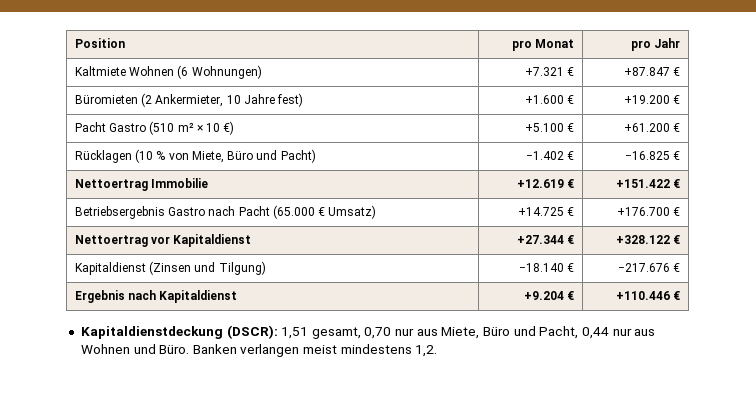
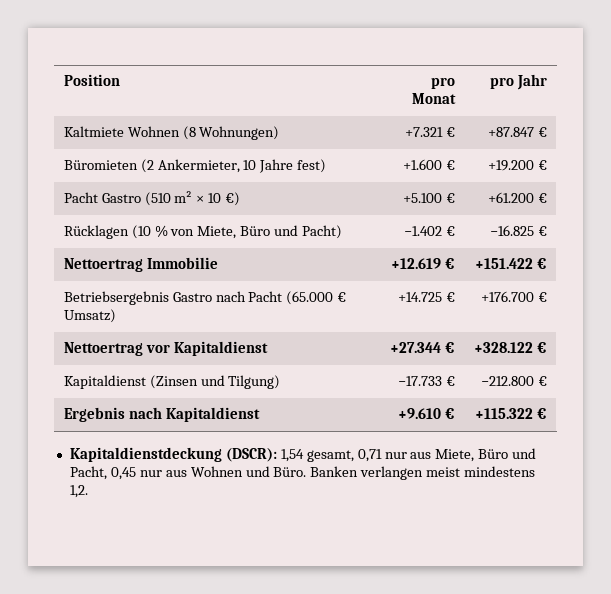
- Kaltmiete Wohnen (6 Wohnungen) | +7.321 € | +87.847 €
+ Kaltmiete Wohnen (8 Wohnungen) | +7.321 € | +87.847 €
- Kapitaldienst (Zinsen und Tilgung) | −18.140 € | −217.676 €
+ Kapitaldienst (Zinsen und Tilgung) | −17.733 € | −212.800 €
- Ergebnis nach Kapitaldienst | +9.204 € | +110.446 €
+ Ergebnis nach Kapitaldienst | +9.610 € | +115.322 €
- Kapitaldienstdeckung (DSCR): 1,51 gesamt, 0,70 nur aus Miete, Büro und Pacht, 0,44 nur aus Wohnen und Büro.
+ Kapitaldienstdeckung (DSCR): 1,54 gesamt, 0,71 nur aus Miete, Büro und Pacht, 0,45 nur aus Wohnen und Büro.

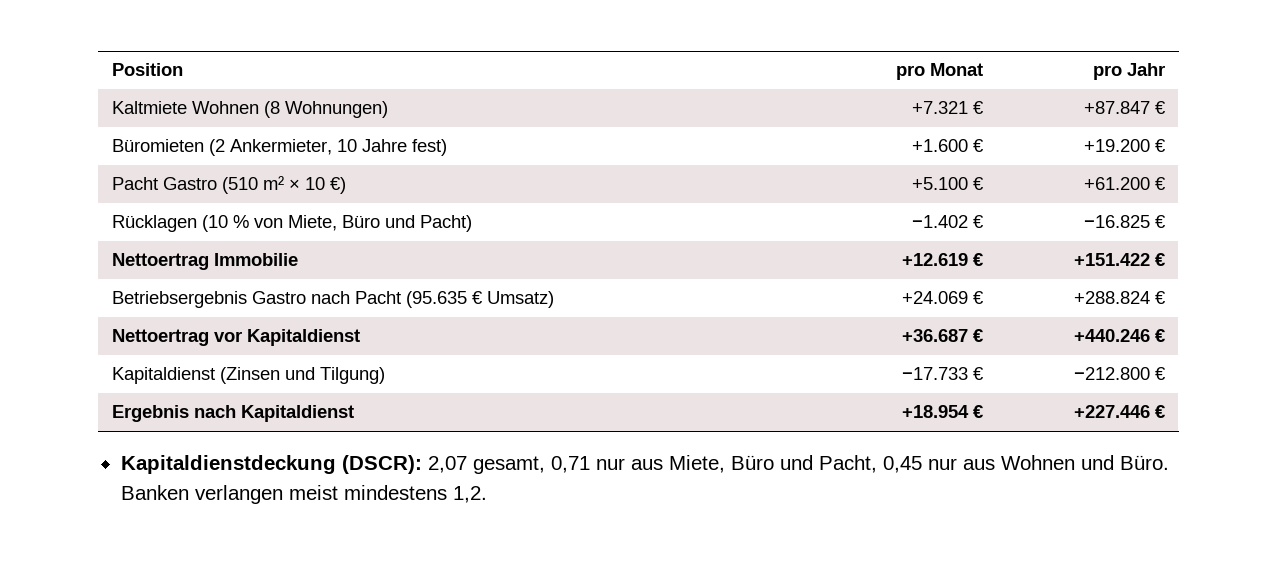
- Betriebsergebnis Gastro nach Pacht (65.000 € Umsatz) | +14.725 € | +176.700 €
+ Betriebsergebnis Gastro nach Pacht (95.635 € Umsatz) | +24.069 € | +288.824 €
- Nettoertrag vor Kapitaldienst | +27.344 € | +328.122 €
+ Nettoertrag vor Kapitaldienst | +36.687 € | +440.246 €
- Ergebnis nach Kapitaldienst | +9.610 € | +115.322 €
+ Ergebnis nach Kapitaldienst | +18.954 € | +227.446 €
- Kapitaldienstdeckung (DSCR): 1,54 gesamt, 0,71 nur aus Miete, Büro und Pacht, 0,45 nur aus Wohnen und Büro.
+ Kapitaldienstdeckung (DSCR): 2,07 gesamt, 0,71 nur aus Miete, Büro und Pacht, 0,45 nur aus Wohnen und Büro.

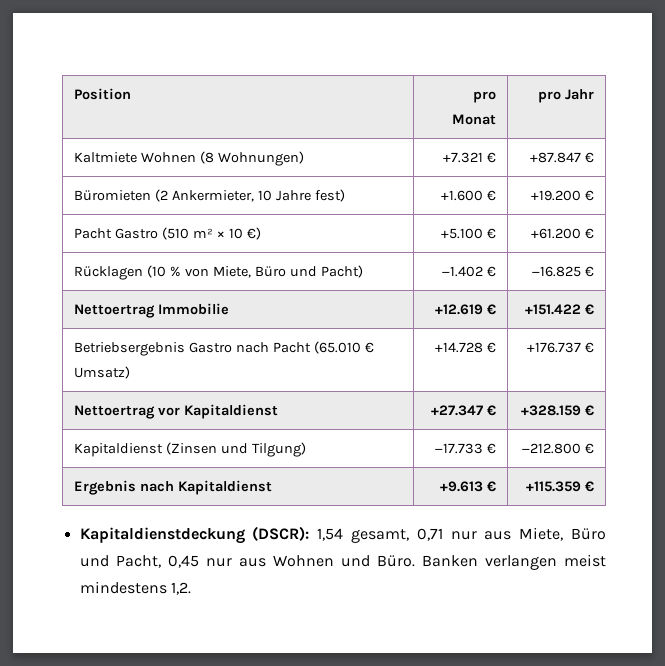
- Betriebsergebnis Gastro nach Pacht (95.635 € Umsatz) | +24.069 € | +288.824 €
+ Betriebsergebnis Gastro nach Pacht (65.010 € Umsatz) | +14.728 € | +176.737 €
- Nettoertrag vor Kapitaldienst | +36.687 € | +440.246 €
+ Nettoertrag vor Kapitaldienst | +27.347 € | +328.159 €
- Ergebnis nach Kapitaldienst | +18.954 € | +227.446 €
+ Ergebnis nach Kapitaldienst | +9.613 € | +115.359 €
- Kapitaldienstdeckung (DSCR): 2,07 gesamt, 0,71 nur aus Miete, Büro und Pacht, 0,45 nur aus Wohnen und Büro.
+ Kapitaldienstdeckung (DSCR): 1,54 gesamt, 0,71 nur aus Miete, Büro und Pacht, 0,45 nur aus Wohnen und Büro.

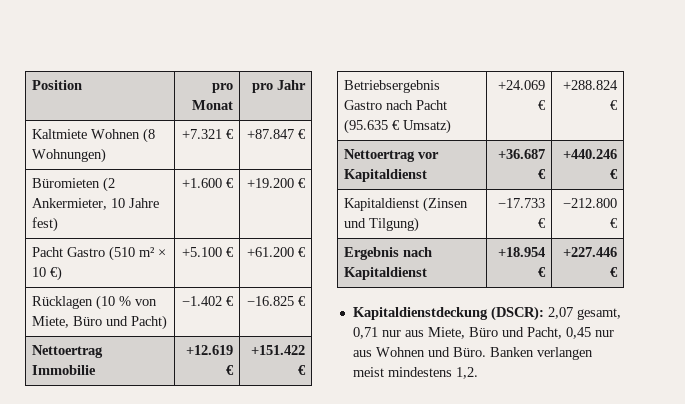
- Betriebsergebnis Gastro nach Pacht (65.010 € Umsatz) | +14.728 € | +176.737 €
+ Betriebsergebnis Gastro nach Pacht (95.635 € Umsatz) | +24.069 € | +288.824 €
- Nettoertrag vor Kapitaldienst | +27.347 € | +328.159 €
+ Nettoertrag vor Kapitaldienst | +36.687 € | +440.246 €
- Ergebnis nach Kapitaldienst | +9.613 € | +115.359 €
+ Ergebnis nach Kapitaldienst | +18.954 € | +227.446 €
- Kapitaldienstdeckung (DSCR): 1,54 gesamt, 0,71 nur aus Miete, Büro und Pacht, 0,45 nur aus Wohnen und Büro.
+ Kapitaldienstdeckung (DSCR): 2,07 gesamt, 0,71 nur aus Miete, Büro und Pacht, 0,45 nur aus Wohnen und Büro.

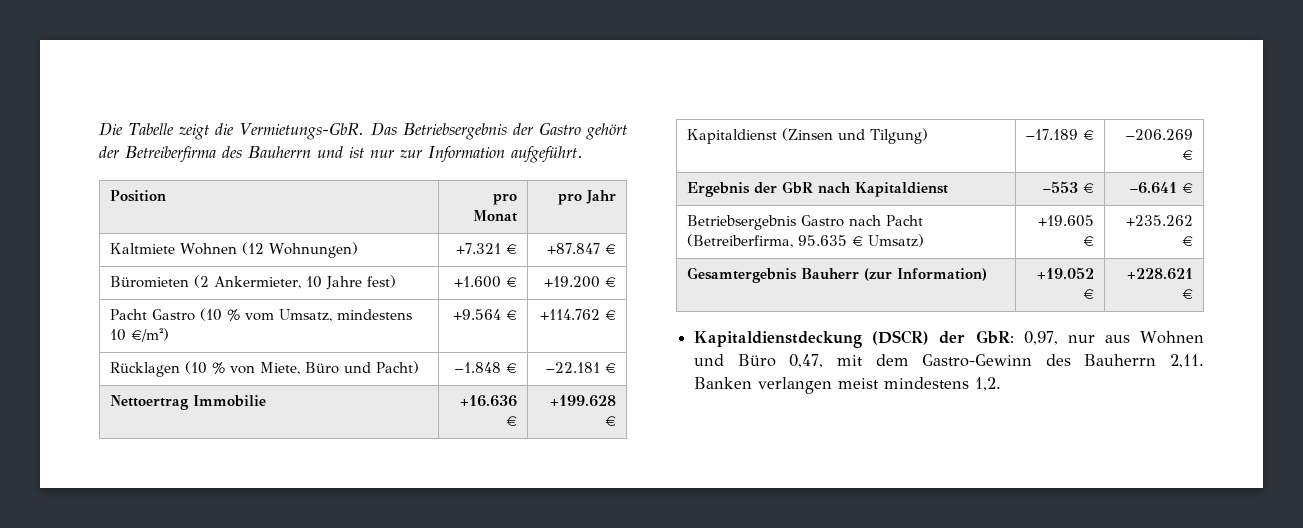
+ Die Tabelle zeigt die Vermietungs-GbR. Das Betriebsergebnis der Gastro gehört der Betreiberfirma des Bauherrn und ist nur zur Information aufgeführt.
- Kaltmiete Wohnen (8 Wohnungen) | +7.321 € | +87.847 €
+ Kaltmiete Wohnen (12 Wohnungen) | +7.321 € | +87.847 €
- Pacht Gastro (510 m² × 10 €) | +5.100 € | +61.200 €
+ Pacht Gastro (10 % vom Umsatz, mindestens 10 €/m²) | +9.564 € | +114.762 €
- Rücklagen (10 % von Miete, Büro und Pacht) | −1.402 € | −16.825 €
+ Rücklagen (10 % von Miete, Büro und Pacht) | −1.848 € | −22.181 €
- Nettoertrag Immobilie | +12.619 € | +151.422 €
- Betriebsergebnis Gastro nach Pacht (95.635 € Umsatz) | +24.069 € | +288.824 €
- Nettoertrag vor Kapitaldienst | +36.687 € | +440.246 €
+ Nettoertrag Immobilie | +16.636 € | +199.628 €
- Kapitaldienst (Zinsen und Tilgung) | −17.733 € | −212.800 €
+ Kapitaldienst (Zinsen und Tilgung) | −17.189 € | −206.269 €
- Ergebnis nach Kapitaldienst | +18.954 € | +227.446 €
- Kapitaldienstdeckung (DSCR): 2,07 gesamt, 0,71 nur aus Miete, Büro und Pacht, 0,45 nur aus Wohnen und Büro.
+ Ergebnis der GbR nach Kapitaldienst | −553 € | −6.641 €
+ Betriebsergebnis Gastro nach Pacht (Betreiberfirma, 95.635 € Umsatz) | +19.605 € | +235.262 €
+ Gesamtergebnis Bauherr (zur Information) | +19.052 € | +228.621 €
+ Kapitaldienstdeckung (DSCR) der GbR: 0,97, nur aus Wohnen und Büro 0,47, mit dem Gastro-Gewinn des Bauherrn 2,11.

